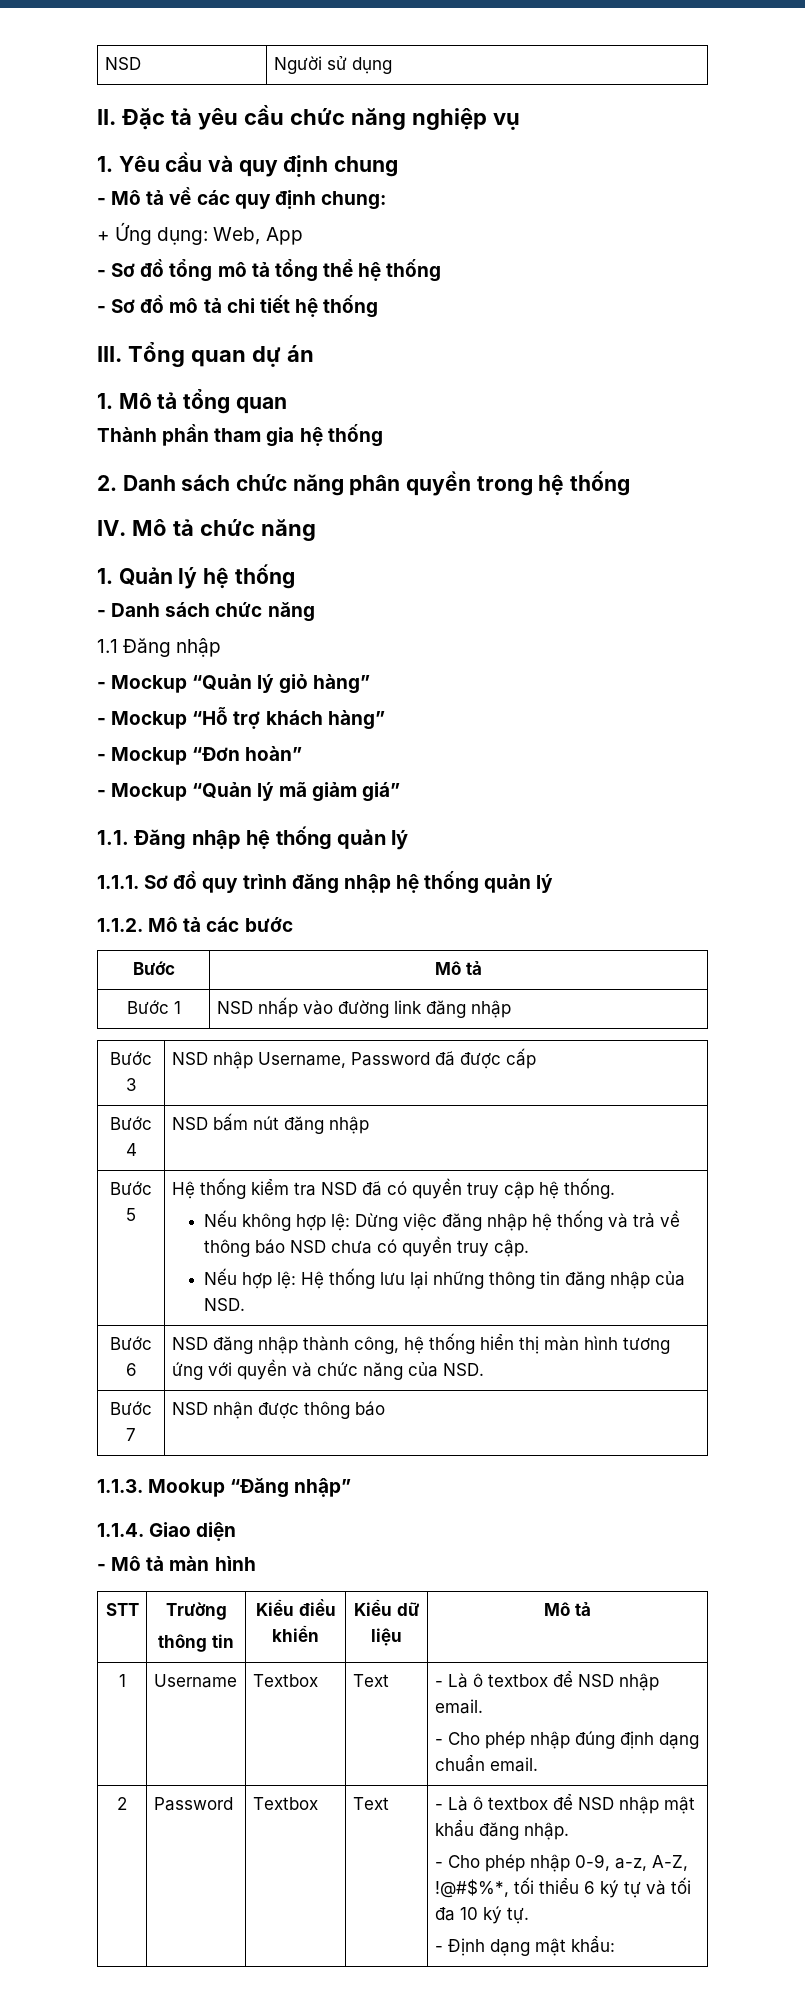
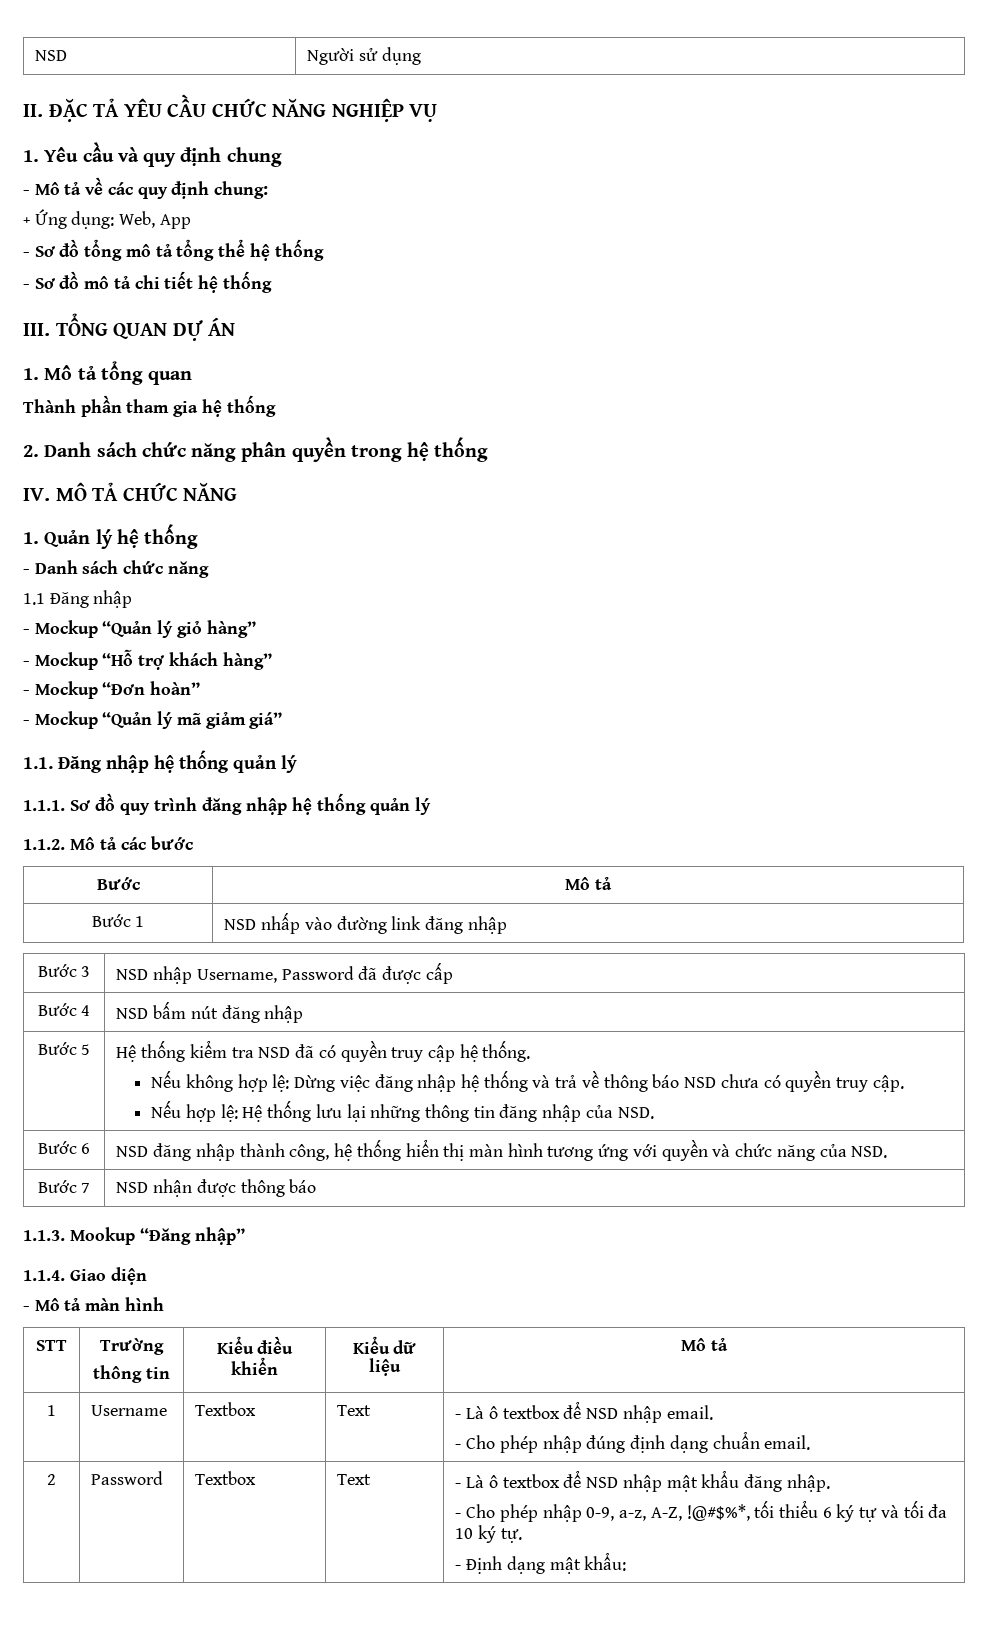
- II. Đặc tả yêu cầu chức năng nghiệp vụ
+ II. ĐẶC TẢ YÊU CẦU CHỨC NĂNG NGHIỆP VỤ
- III. Tổng quan dự án
+ III. TỔNG QUAN DỰ ÁN
- IV. Mô tả chức năng
+ IV. MÔ TẢ CHỨC NĂNG

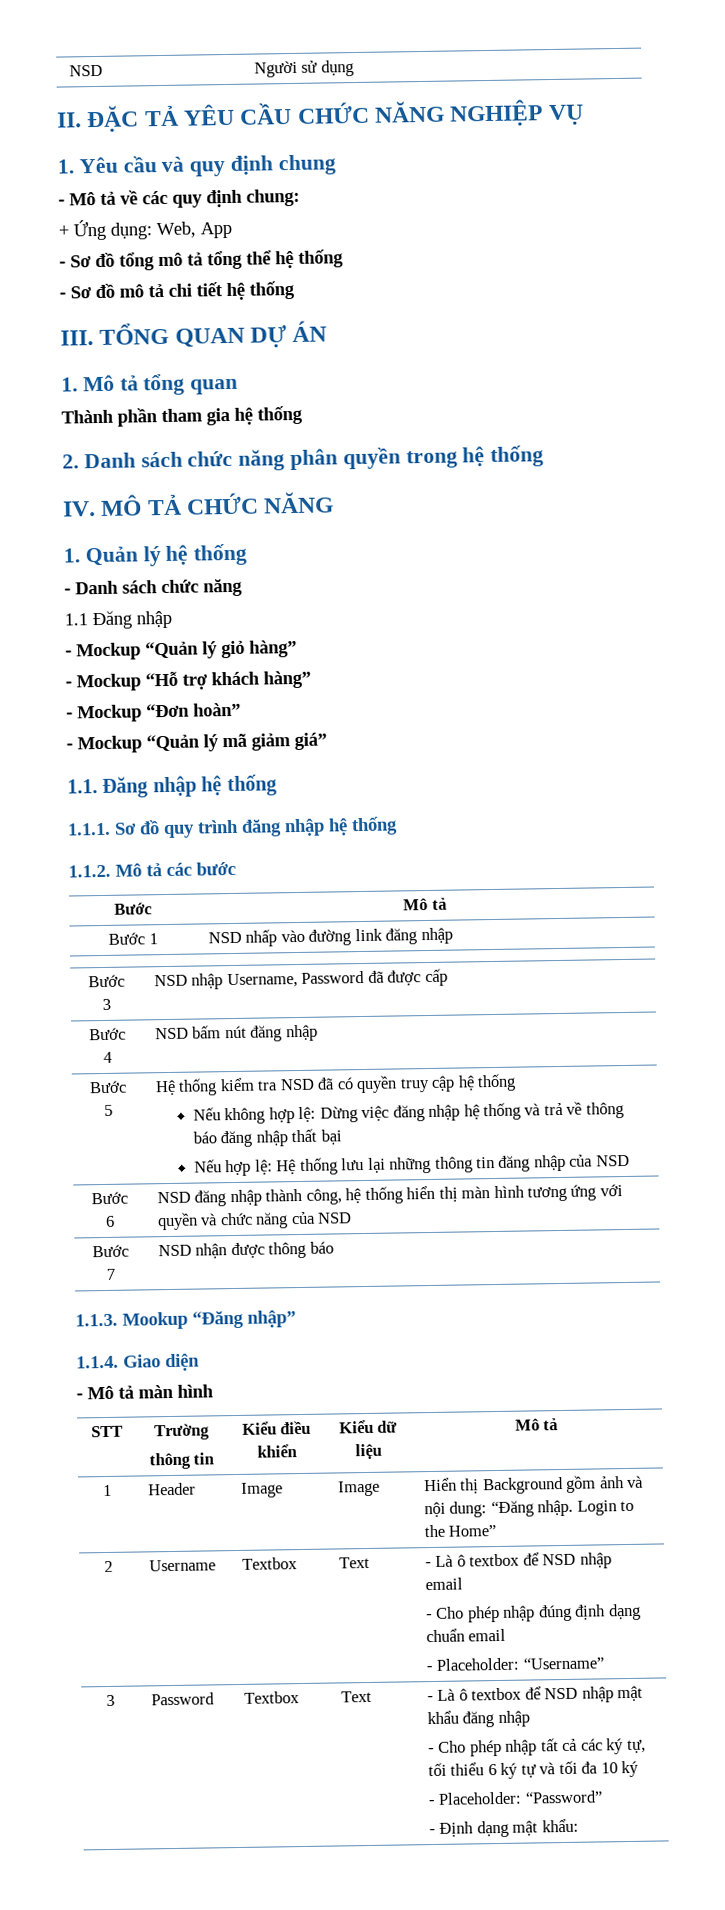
- 1.1. Đăng nhập hệ thống quản lý
+ 1.1. Đăng nhập hệ thống
- 1.1.1. Sơ đồ quy trình đăng nhập hệ thống quản lý
+ 1.1.1. Sơ đồ quy trình đăng nhập hệ thống
- Hệ thống kiểm tra NSD đã có quyền truy cập hệ thống.
+ Hệ thống kiểm tra NSD đã có quyền truy cập hệ thống
- Nếu không hợp lệ: Dừng việc đăng nhập hệ thống và trả về thông báo NSD chưa có quyền truy cập.
+ Nếu không hợp lệ: Dừng việc đăng nhập hệ thống và trả về thông báo đăng nhập thất bại
- Nếu hợp lệ: Hệ thống lưu lại những thông tin đăng nhập của NSD.
+ Nếu hợp lệ: Hệ thống lưu lại những thông tin đăng nhập của NSD
- Bước 6 | NSD đăng nhập thành công, hệ thống hiển thị màn hình tương ứng với quyền và chức năng của NSD.
+ Bước 6 | NSD đăng nhập thành công, hệ thống hiển thị màn hình tương ứng với quyền và chức năng của NSD
- 1 | Username | Textbox | Text | - Là ô textbox để NSD nhập email.
- - Cho phép nhập đúng định dạng chuẩn email.
- 2 | Password | Textbox | Text | - Là ô textbox để NSD nhập mật khẩu đăng nhập.
- - Cho phép nhập 0-9, a-z, A-Z, !@#$%*, tối thiểu 6 ký tự và tối đa 10 ký tự.
+ 1 | Header | Image | Image | Hiển thị Background gồm ảnh và nội dung: “Đăng nhập. Login to the Home”
+ 2 | Username | Textbox | Text | - Là ô textbox để NSD nhập email
+ - Cho phép nhập đúng định dạng chuẩn email
+ - Placeholder: “Username”
+ 3 | Password | Textbox | Text | - Là ô textbox để NSD nhập mật khẩu đăng nhập
+ - Cho phép nhập tất cả các ký tự, tối thiểu 6 ký tự và tối đa 10 ký
+ - Placeholder: “Password”

